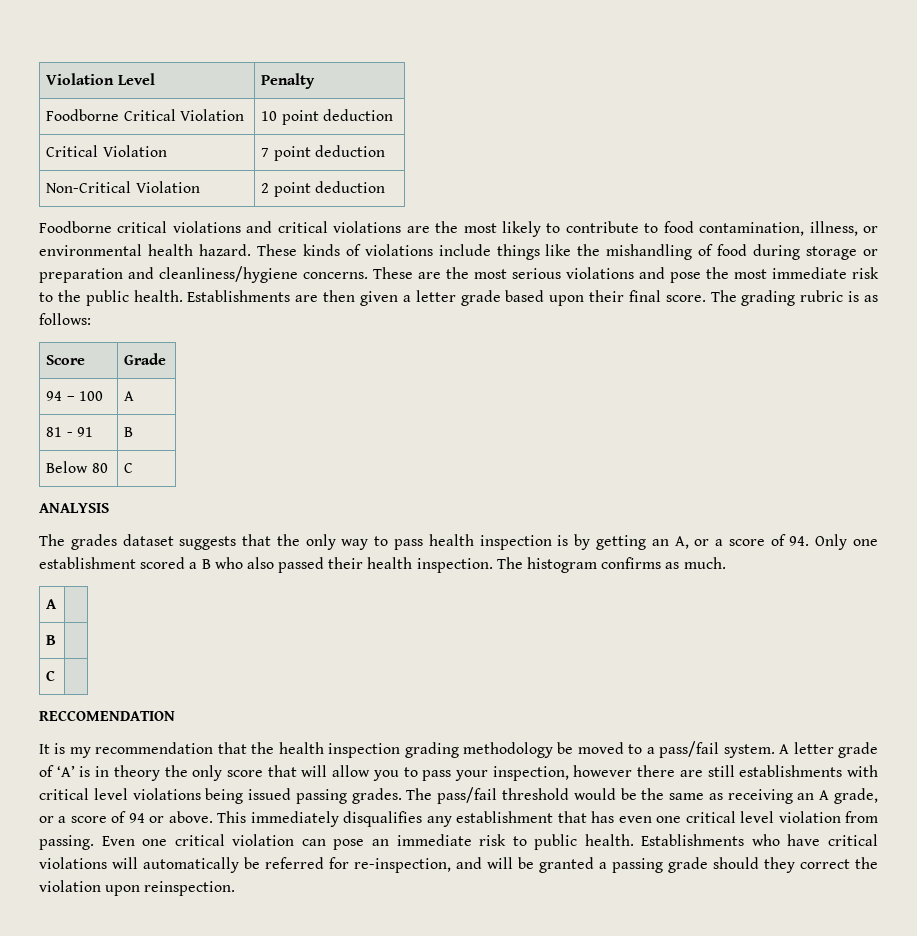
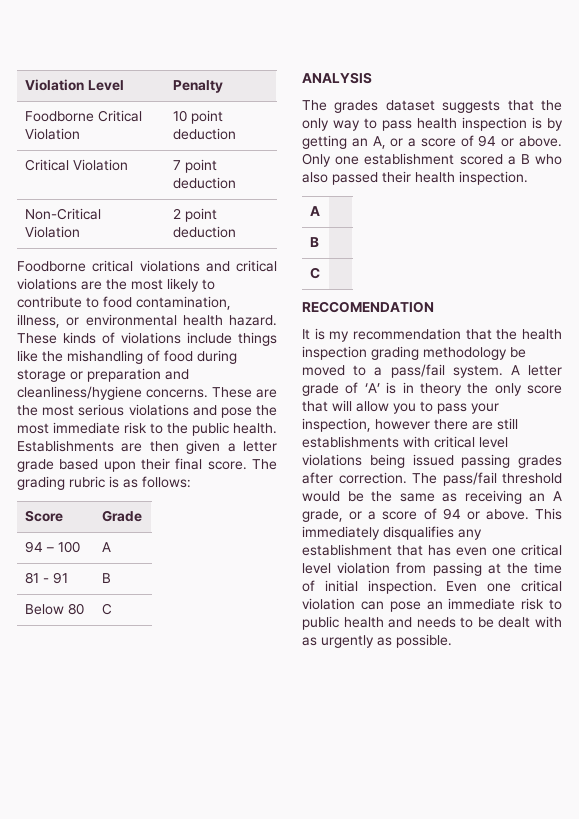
- The grades dataset suggests that the only way to pass health inspection is by getting an A, or a score of 94. Only one establishment scored a B who also passed their health inspection. The histogram confirms as much.
+ The grades dataset suggests that the only way to pass health inspection is by getting an A, or a score of 94 or above. Only one establishment scored a B who also passed their health inspection.
- A letter grade of ‘A’ is in theory the only score that will allow you to pass your inspection, however there are still establishments with critical level violations being issued passing grades.
+ A letter grade of ‘A’ is in theory the only score that will allow you to pass your inspection, however there are still establishments with critical level violations being issued passing grades after correction.
- This immediately disqualifies any establishment that has even one critical level violation from passing.
+ This immediately disqualifies any establishment that has even one critical level violation from passing at the time of initial inspection.
- Even one critical violation can pose an immediate risk to public health. Establishments who have critical violations will automatically be referred for re-inspection, and will be granted a passing grade should they correct the violation upon reinspection.
+ Even one critical violation can pose an immediate risk to public health and needs to be dealt with as urgently as possible.

